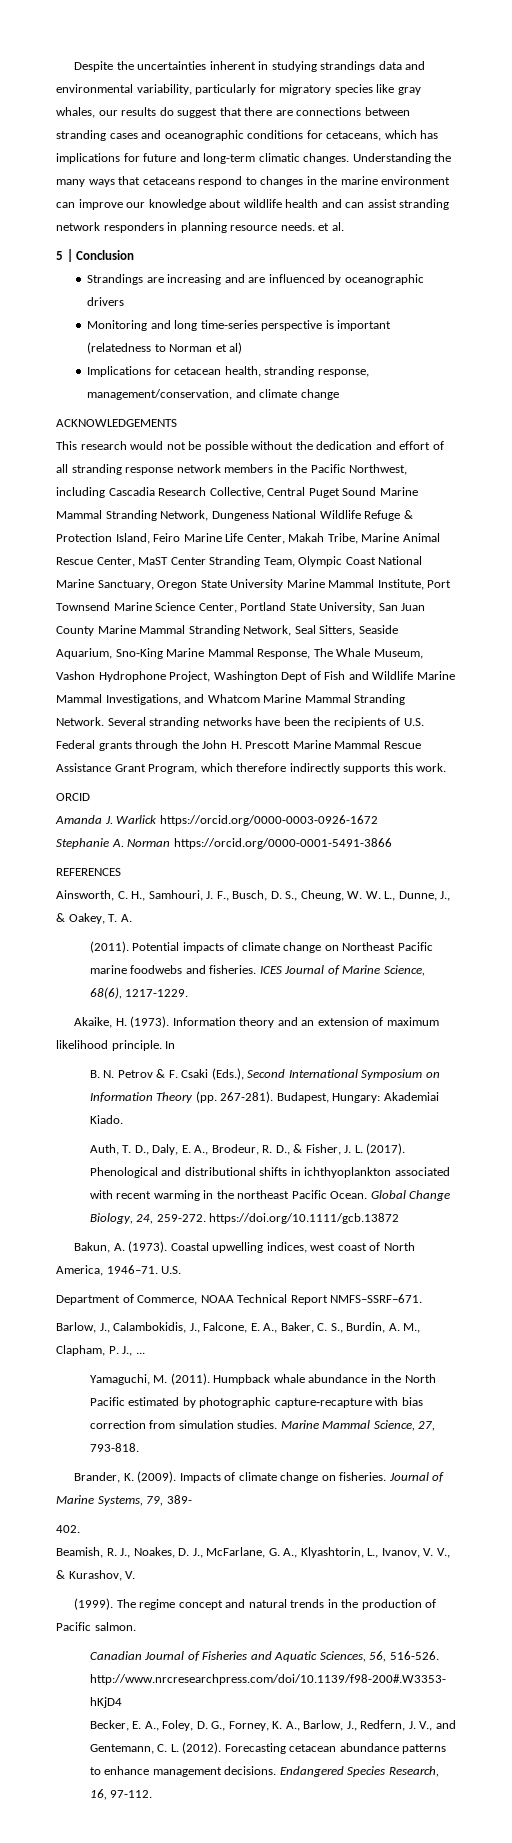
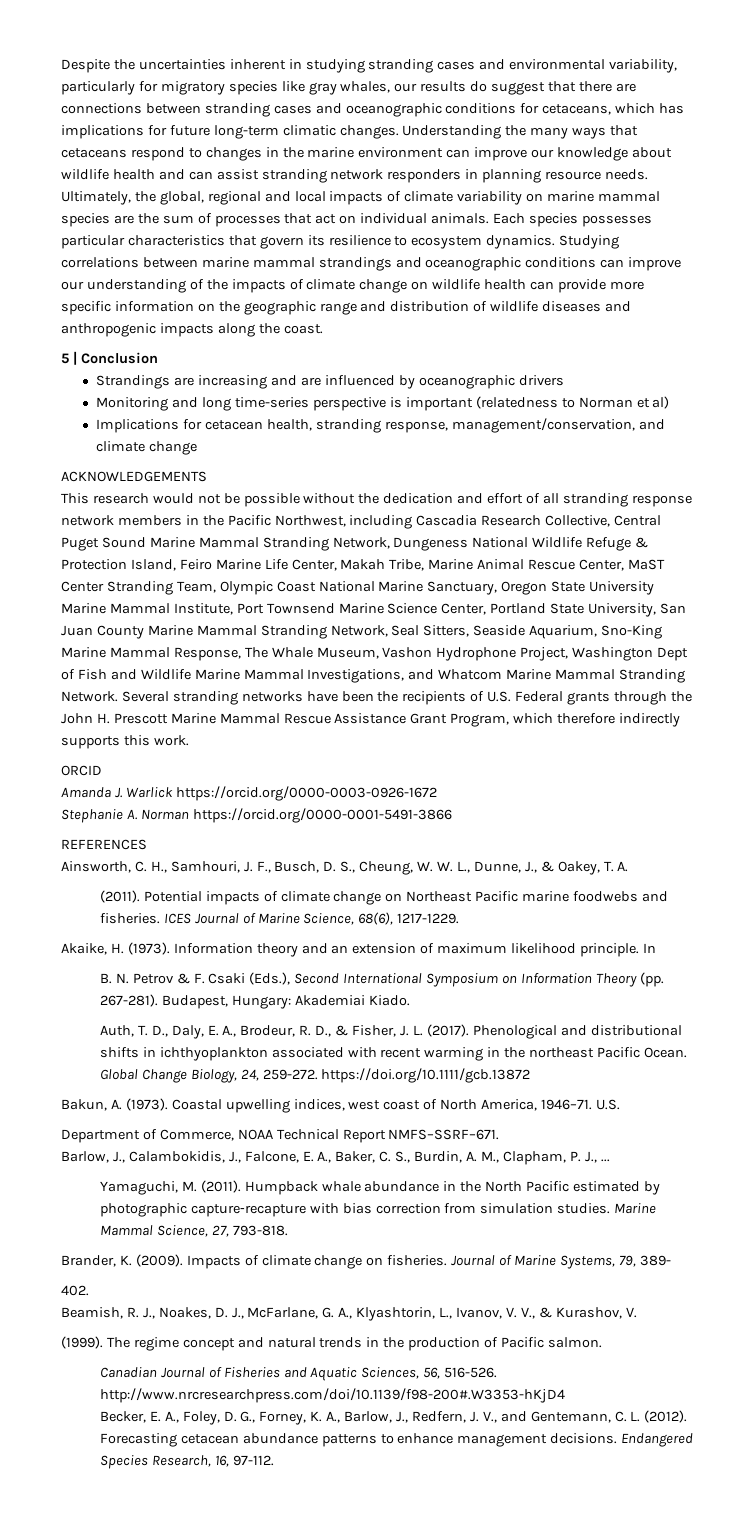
- Despite the uncertainties inherent in studying strandings data and environmental variability, particularly for migratory species like gray whales, our results do suggest that there are connections between stranding cases and oceanographic conditions for cetaceans, which has implications for future and long-term climatic changes.
+ Despite the uncertainties inherent in studying stranding cases and environmental variability, particularly for migratory species like gray whales, our results do suggest that there are connections between stranding cases and oceanographic conditions for cetaceans, which has implications for future long-term climatic changes.
- Understanding the many ways that cetaceans respond to changes in the marine environment can improve our knowledge about wildlife health and can assist stranding network responders in planning resource needs. et al.
+ Understanding the many ways that cetaceans respond to changes in the marine environment can improve our knowledge about wildlife health and can assist stranding network responders in planning resource needs. Ultimately, the global, regional and local impacts of climate variability on marine mammal species are the sum of processes that act on individual animals. Each species possesses particular characteristics that govern its resilience to ecosystem dynamics. Studying correlations between marine mammal strandings and oceanographic conditions can improve our understanding of the impacts of climate change on wildlife health can provide more specific information on the geographic range and distribution of wildlife diseases and anthropogenic impacts along the coast.

